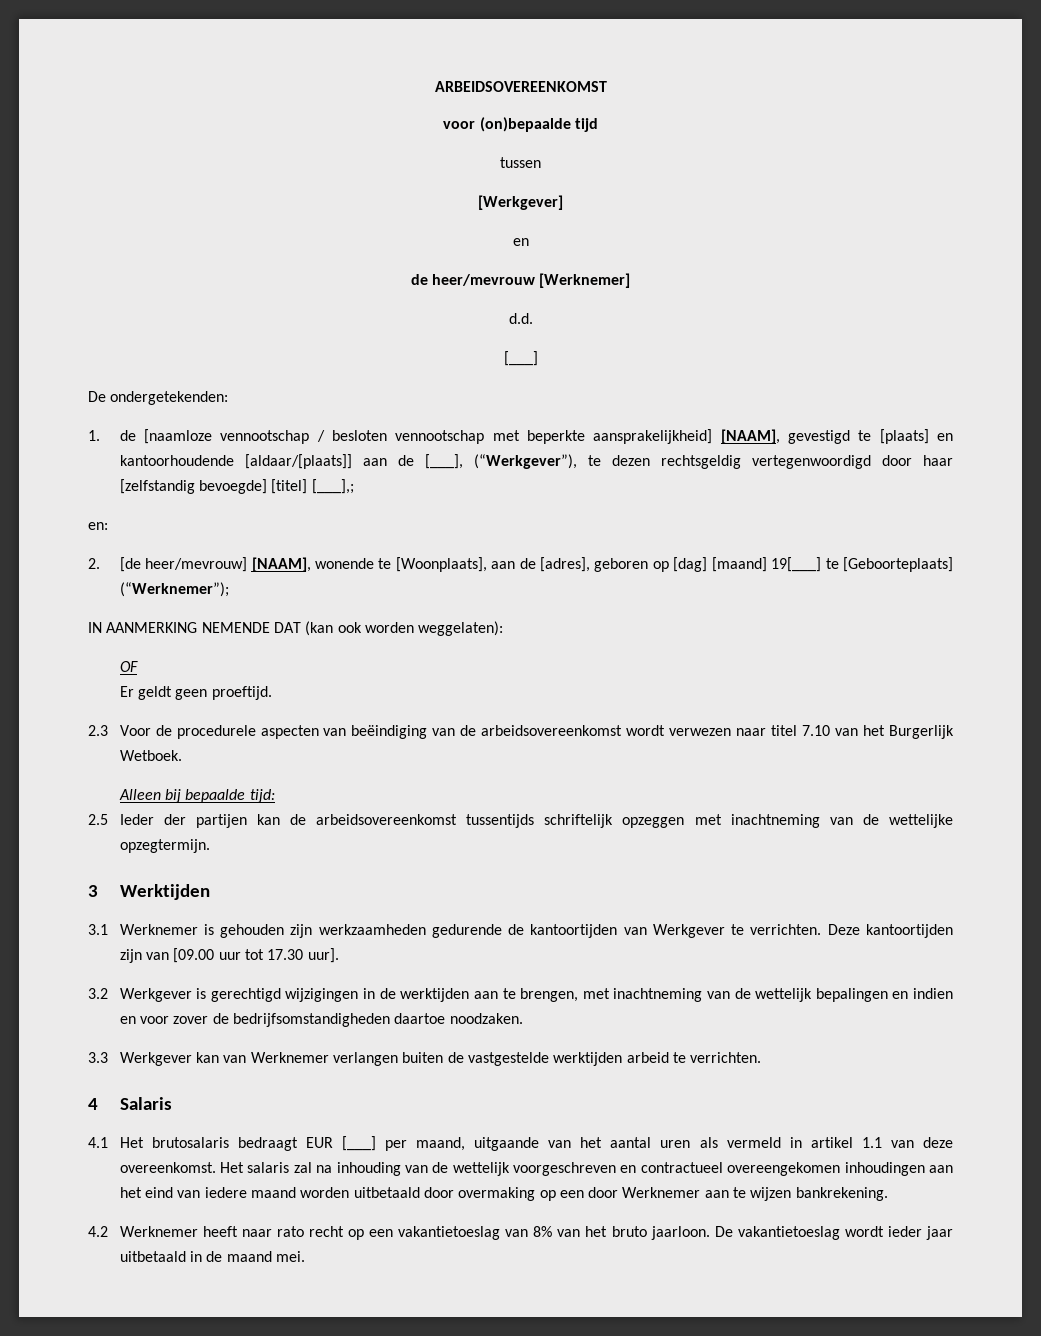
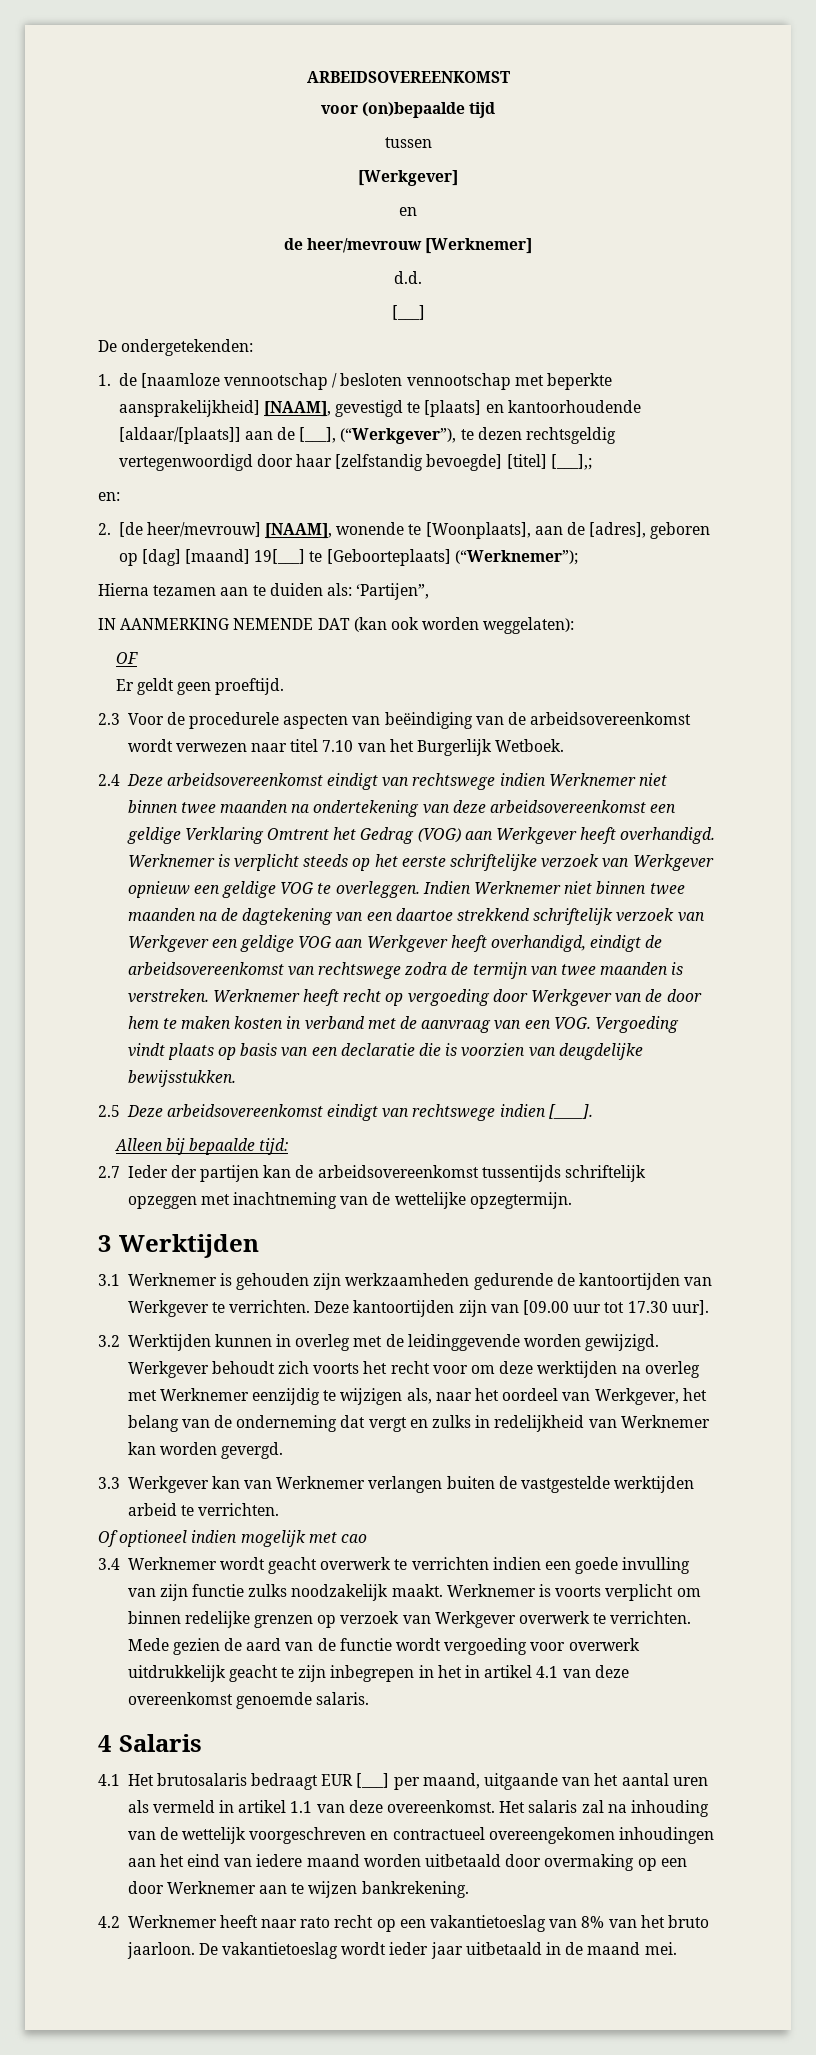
+ Hierna tezamen aan te duiden als: ‘Partijen”,
+ 2.4 Deze arbeidsovereenkomst eindigt van rechtswege indien Werknemer niet binnen twee maanden na ondertekening van deze arbeidsovereenkomst een geldige Verklaring Omtrent het Gedrag (VOG) aan Werkgever heeft overhandigd. Werknemer is verplicht steeds op het eerste schriftelijke verzoek van Werkgever opnieuw een geldige VOG te overleggen. Indien Werknemer niet binnen twee maanden na de dagtekening van een daartoe strekkend schriftelijk verzoek van Werkgever een geldige VOG aan Werkgever heeft overhandigd, eindigt de arbeidsovereenkomst van rechtswege zodra de termijn van twee maanden is verstreken. Werknemer heeft recht op vergoeding door Werkgever van de door hem te maken kosten in verband met de aanvraag van een VOG. Vergoeding vindt plaats op basis van een declaratie die is voorzien van deugdelijke bewijsstukken.
+ 2.5 Deze arbeidsovereenkomst eindigt van rechtswege indien [____].
- 2.5 Ieder der partijen kan de arbeidsovereenkomst tussentijds schriftelijk opzeggen met inachtneming van de wettelijke opzegtermijn.
+ 2.7 Ieder der partijen kan de arbeidsovereenkomst tussentijds schriftelijk opzeggen met inachtneming van de wettelijke opzegtermijn.
- 3.2 Werkgever is gerechtigd wijzigingen in de werktijden aan te brengen, met inachtneming van de wettelijk bepalingen en indien en voor zover de bedrijfsomstandigheden daartoe noodzaken.
+ 3.2 Werktijden kunnen in overleg met de leidinggevende worden gewijzigd. Werkgever behoudt zich voorts het recht voor om deze werktijden na overleg met Werknemer eenzijdig te wijzigen als, naar het oordeel van Werkgever, het belang van de onderneming dat vergt en zulks in redelijkheid van Werknemer kan worden gevergd.
+ Of optioneel indien mogelijk met cao
+ 3.4 Werknemer wordt geacht overwerk te verrichten indien een goede invulling van zijn functie zulks noodzakelijk maakt. Werknemer is voorts verplicht om binnen redelijke grenzen op verzoek van Werkgever overwerk te verrichten. Mede gezien de aard van de functie wordt vergoeding voor overwerk uitdrukkelijk geacht te zijn inbegrepen in het in artikel 4.1 van deze overeenkomst genoemde salaris.

